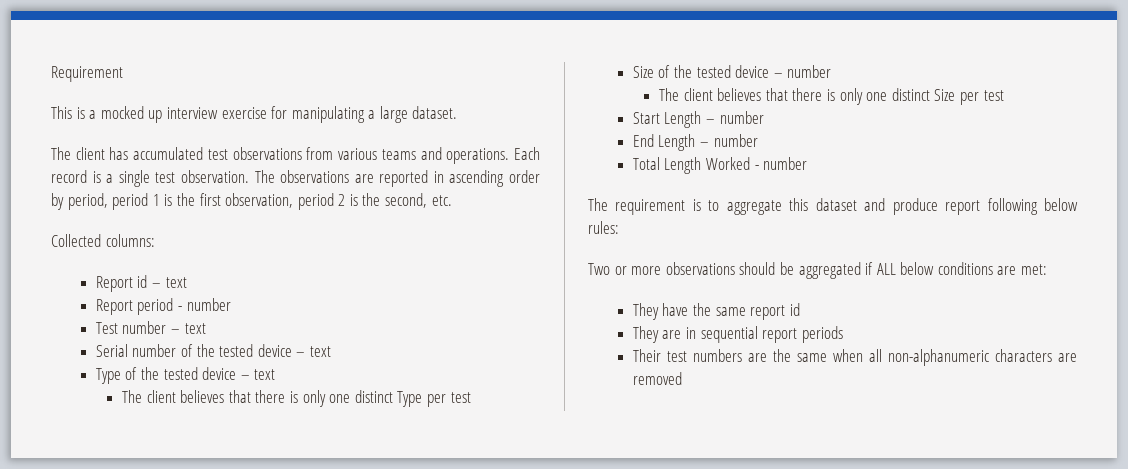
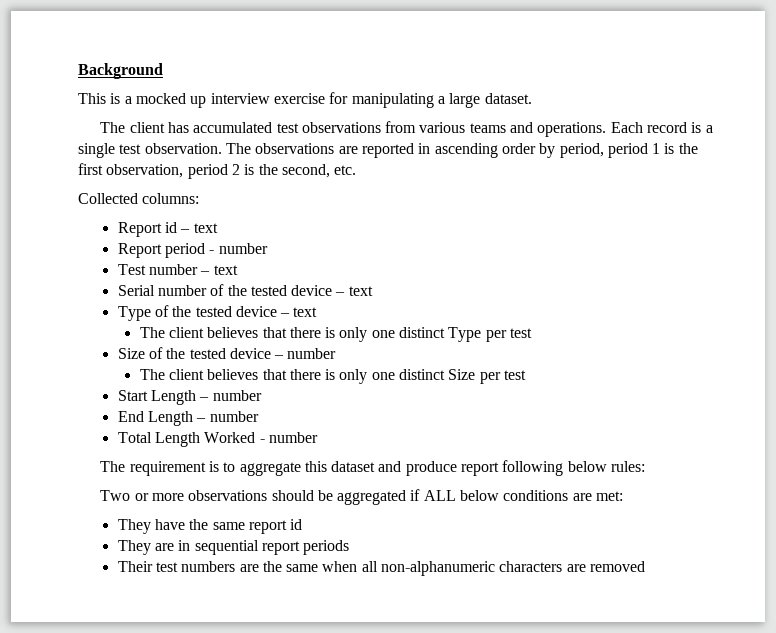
- Requirement
+ Background

